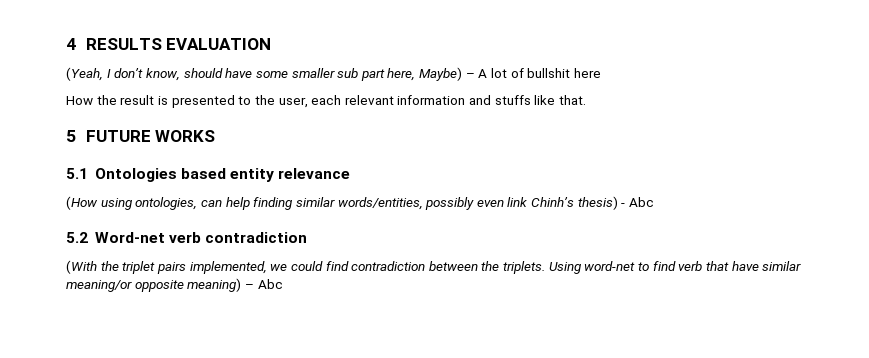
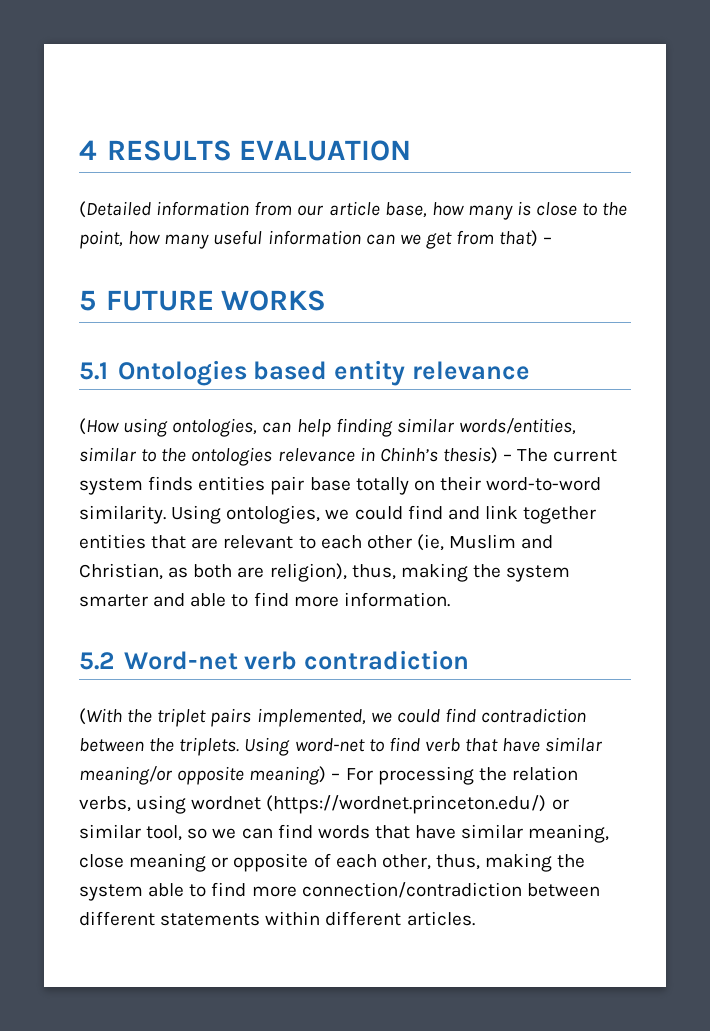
- (Yeah, I don’t know, should have some smaller sub part here, Maybe) – A lot of bullshit here
- How the result is presented to the user, each relevant information and stuffs like that.
+ (Detailed information from our article base, how many is close to the point, how many useful information can we get from that) –
- (How using ontologies, can help finding similar words/entities, possibly even link Chinh’s thesis) - Abc
+ (How using ontologies, can help finding similar words/entities, similar to the ontologies relevance in Chinh’s thesis) – The current system finds entities pair base totally on their word-to-word similarity. Using ontologies, we could find and link together entities that are relevant to each other (ie, Muslim and Christian, as both are religion), thus, making the system smarter and able to find more information.
- Using word-net to find verb that have similar meaning/or opposite meaning) – Abc
+ Using word-net to find verb that have similar meaning/or opposite meaning) – For processing the relation verbs, using wordnet (https://wordnet.princeton.edu/) or similar tool, so we can find words that have similar meaning, close meaning or opposite of each other, thus, making the system able to find more connection/contradiction between different statements within different articles.

